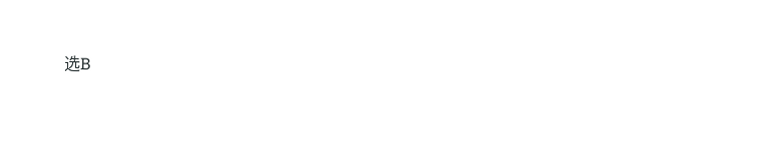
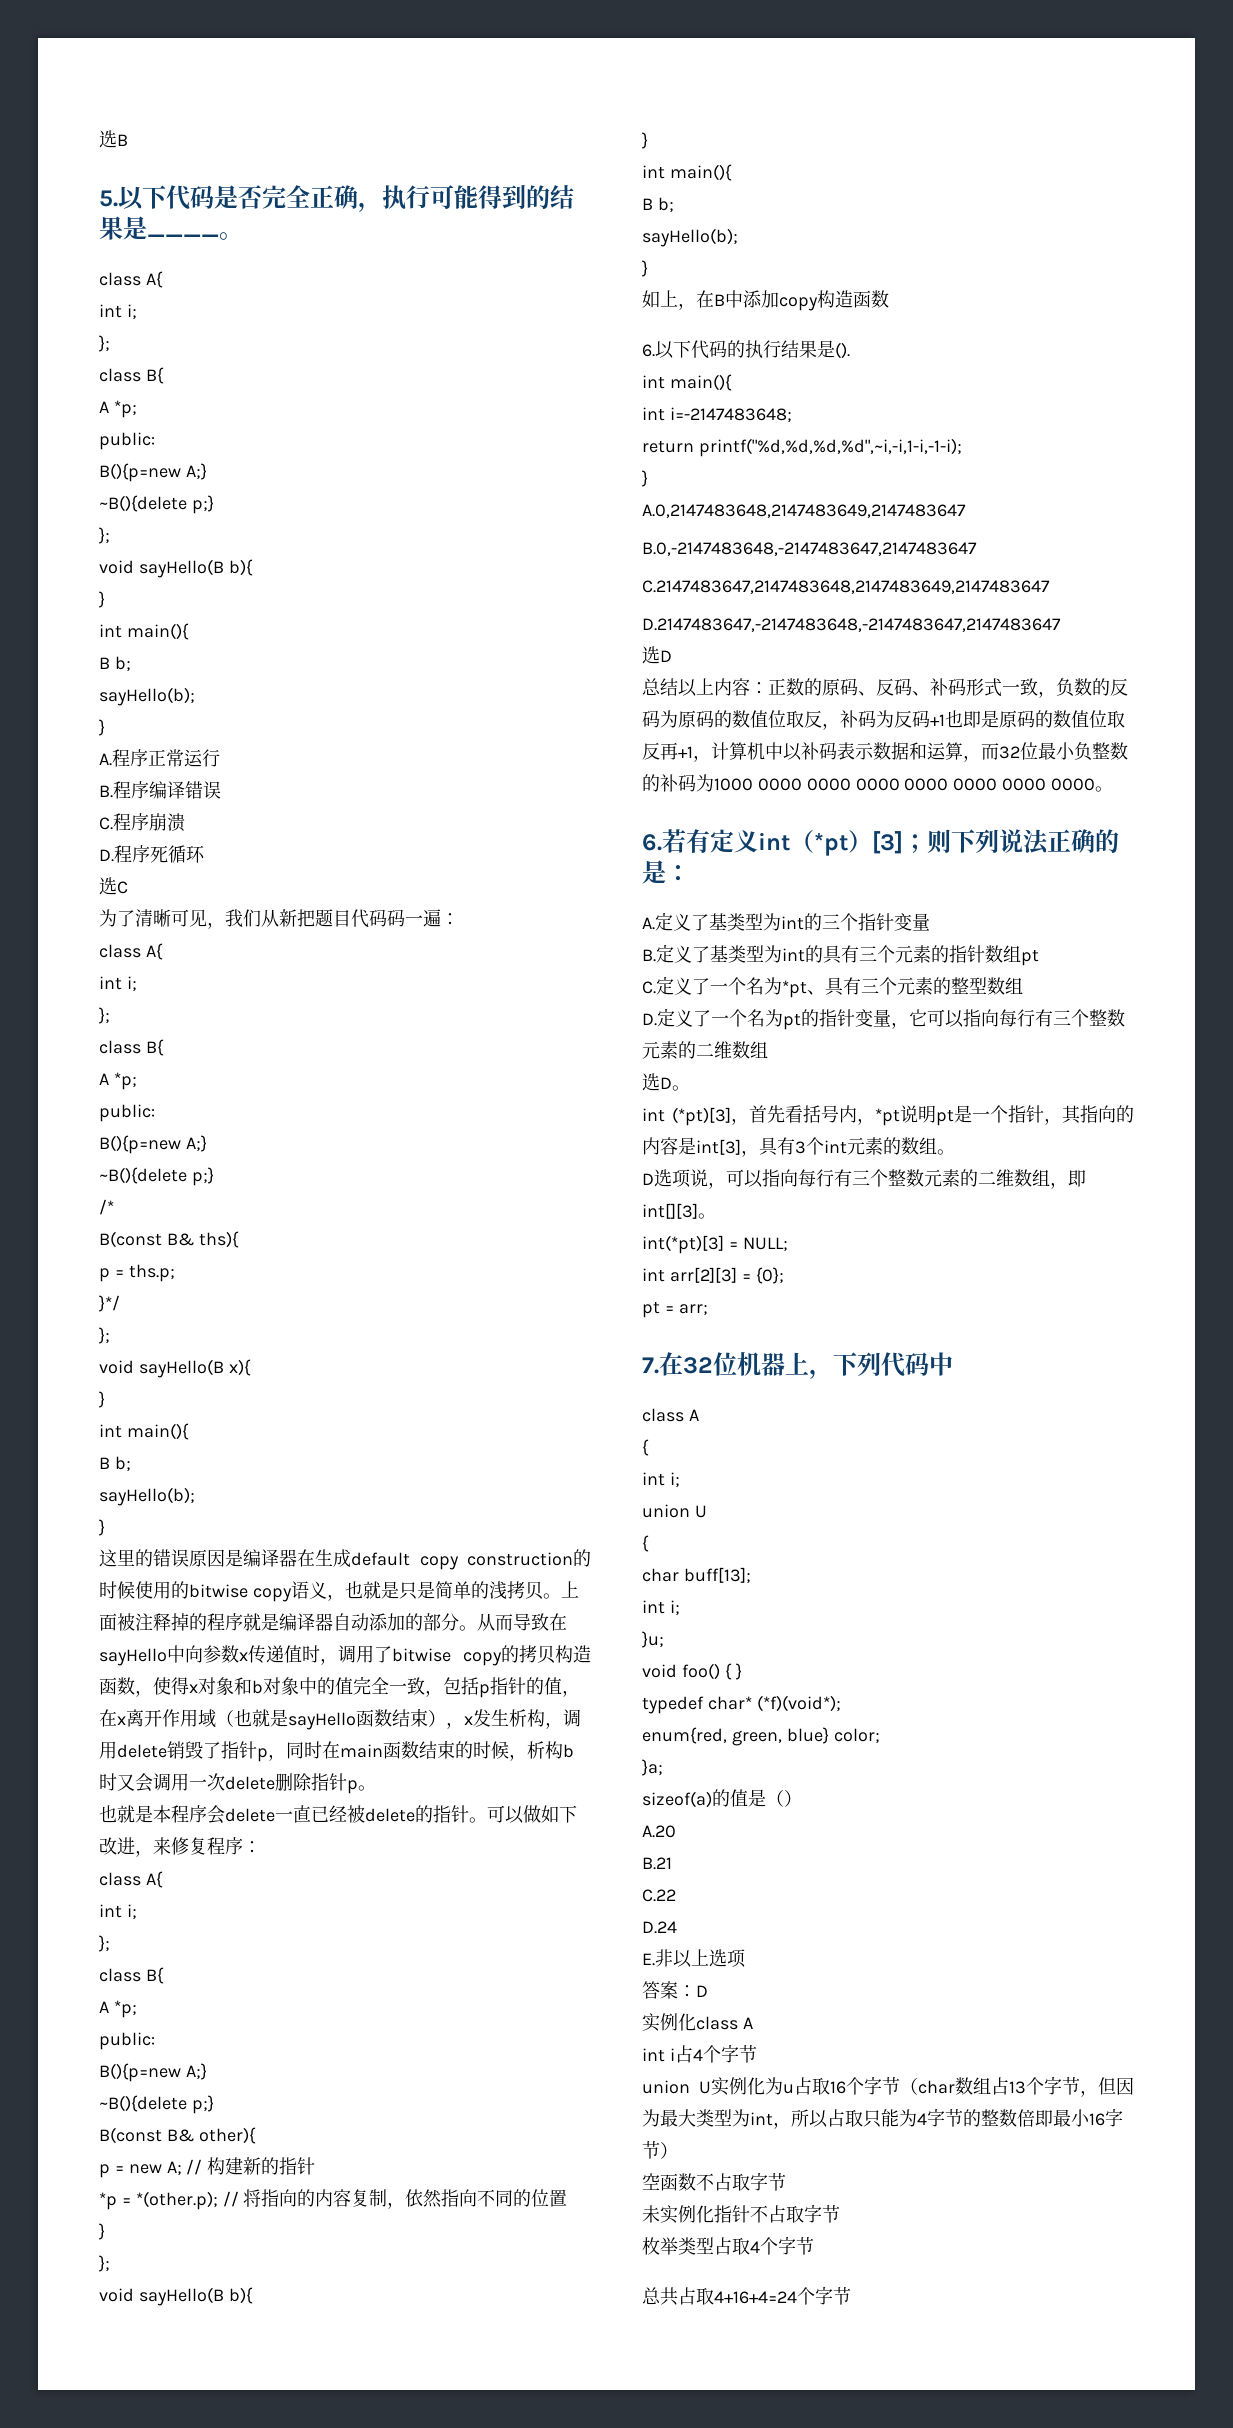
+ 5.以下代码是否完全正确，执行可能得到的结果是____。
+ class A{
+ int i;
+ };
+ class B{
+ A *p;
+ public:
+ B(){p=new A;}
+ ~B(){delete p;}
+ };
+ void sayHello(B b){
+ }
+ int main(){
+ B b;
+ sayHello(b);
+ }
+ A.程序正常运行
+ B.程序编译错误
+ C.程序崩溃
+ D.程序死循环
+ 选C
+ 为了清晰可见，我们从新把题目代码码一遍：
+ class A{
+ int i;
+ };
+ class B{
+ A *p;
+ public:
+ B(){p=new A;}
+ ~B(){delete p;}
+ /*
+ B(const B& ths){
+ p = ths.p;
+ }*/
+ };
+ void sayHello(B x){
+ }
+ int main(){
+ B b;
+ sayHello(b);
+ }
+ 这里的错误原因是编译器在生成default copy construction的时候使用的bitwise copy语义，也就是只是简单的浅拷贝。上面被注释掉的程序就是编译器自动添加的部分。从而导致在sayHello中向参数x传递值时，调用了bitwise copy的拷贝构造函数，使得x对象和b对象中的值完全一致，包括p指针的值，在x离开作用域（也就是sayHello函数结束），x发生析构，调用delete销毁了指针p，同时在main函数结束的时候，析构b时又会调用一次delete删除指针p。
+ 也就是本程序会delete一直已经被delete的指针。可以做如下改进，来修复程序：
+ class A{
+ int i;
+ };
+ class B{
+ A *p;
+ public:
+ B(){p=new A;}
+ ~B(){delete p;}
+ B(const B& other){
+ p = new A; // 构建新的指针
+ *p = *(other.p); // 将指向的内容复制，依然指向不同的位置
+ }
+ };
+ void sayHello(B b){
+ }
+ int main(){
+ B b;
+ sayHello(b);
+ }
+ 如上，在B中添加copy构造函数
+ 6.以下代码的执行结果是().
+ int main(){
+ int i=-2147483648;
+ return printf("%d,%d,%d,%d",~i,-i,1-i,-1-i);
+ }
+ A.0,2147483648,2147483649,2147483647
+ B.0,-2147483648,-2147483647,2147483647
+ C.2147483647,2147483648,2147483649,2147483647
+ D.2147483647,-2147483648,-2147483647,2147483647
+ 选D
+ 总结以上内容：正数的原码、反码、补码形式一致，负数的反码为原码的数值位取反，补码为反码+1也即是原码的数值位取反再+1，计算机中以补码表示数据和运算，而32位最小负整数的补码为1000 0000 0000 0000 0000 0000 0000 0000。
+ 6.若有定义int（*pt）[3]；则下列说法正确的是：
+ A.定义了基类型为int的三个指针变量
+ B.定义了基类型为int的具有三个元素的指针数组pt
+ C.定义了一个名为*pt、具有三个元素的整型数组
+ D.定义了一个名为pt的指针变量，它可以指向每行有三个整数元素的二维数组
+ 选D。
+ int (*pt)[3]，首先看括号内，*pt说明pt是一个指针，其指向的内容是int[3]，具有3个int元素的数组。
+ D选项说，可以指向每行有三个整数元素的二维数组，即int[][3]。
+ int(*pt)[3] = NULL;
+ int arr[2][3] = {0};
+ pt = arr;
+ 7.在32位机器上，下列代码中
+ class A
+ {
+ int i;
+ union U
+ {
+ char buff[13];
+ int i;
+ }u;
+ void foo() { }
+ typedef char* (*f)(void*);
+ enum{red, green, blue} color;
+ }a;
+ sizeof(a)的值是（）
+ A.20
+ B.21
+ C.22
+ D.24
+ E.非以上选项
+ 答案：D
+ 实例化class A
+ int i占4个字节
+ union U实例化为u占取16个字节（char数组占13个字节，但因为最大类型为int，所以占取只能为4字节的整数倍即最小16字节）
+ 空函数不占取字节
+ 未实例化指针不占取字节
+ 枚举类型占取4个字节
+ 总共占取4+16+4=24个字节

